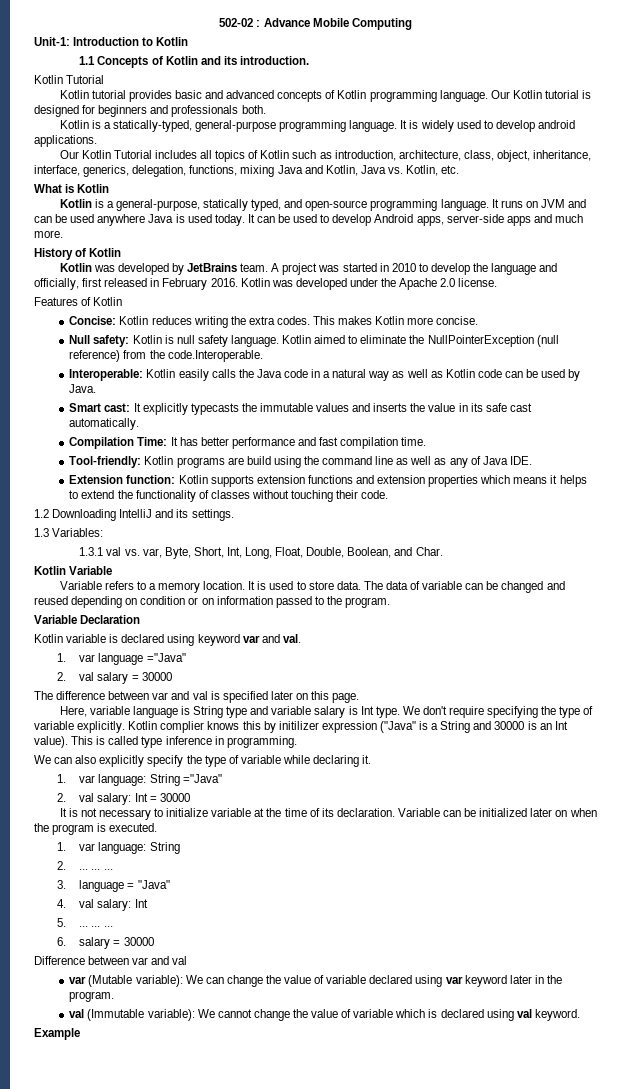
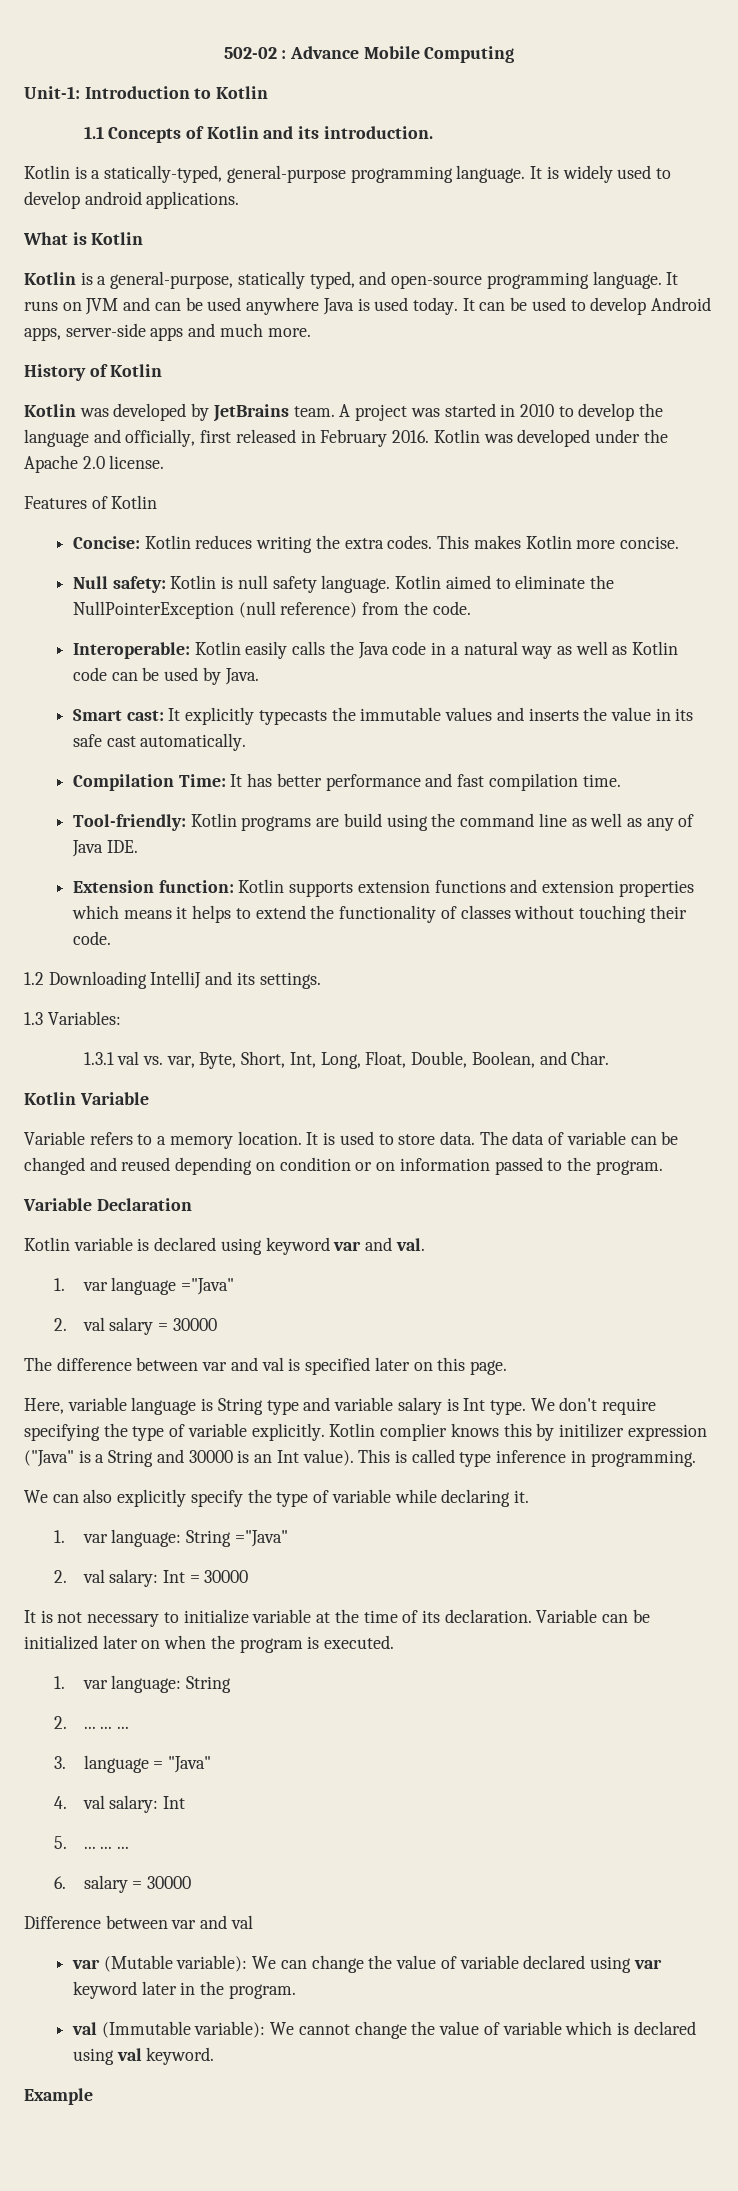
  1.1 Concepts of Kotlin and its introduction.
- Kotlin Tutorial
- Kotlin tutorial provides basic and advanced concepts of Kotlin programming language. Our Kotlin tutorial is designed for beginners and professionals both.
- Our Kotlin Tutorial includes all topics of Kotlin such as introduction, architecture, class, object, inheritance, interface, generics, delegation, functions, mixing Java and Kotlin, Java vs. Kotlin, etc.
- Kotlin aimed to eliminate the NullPointerException (null reference) from the code.Interoperable.
+ Kotlin aimed to eliminate the NullPointerException (null reference) from the code.

